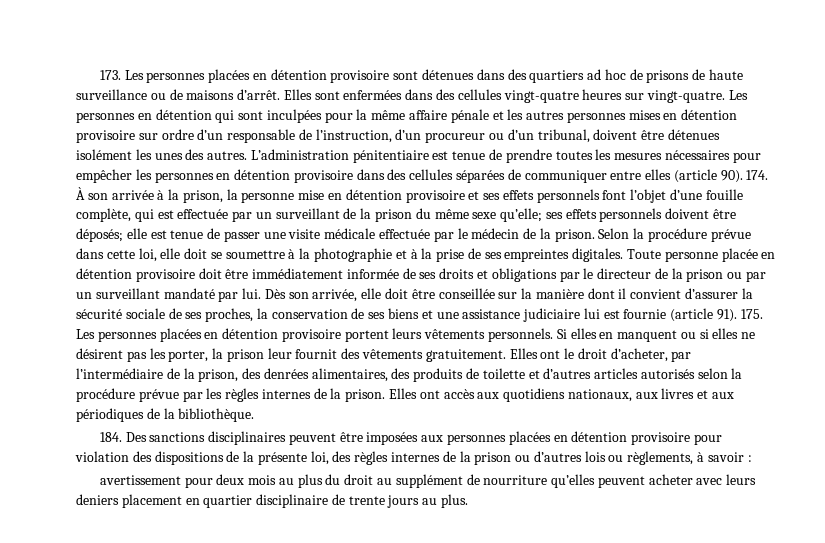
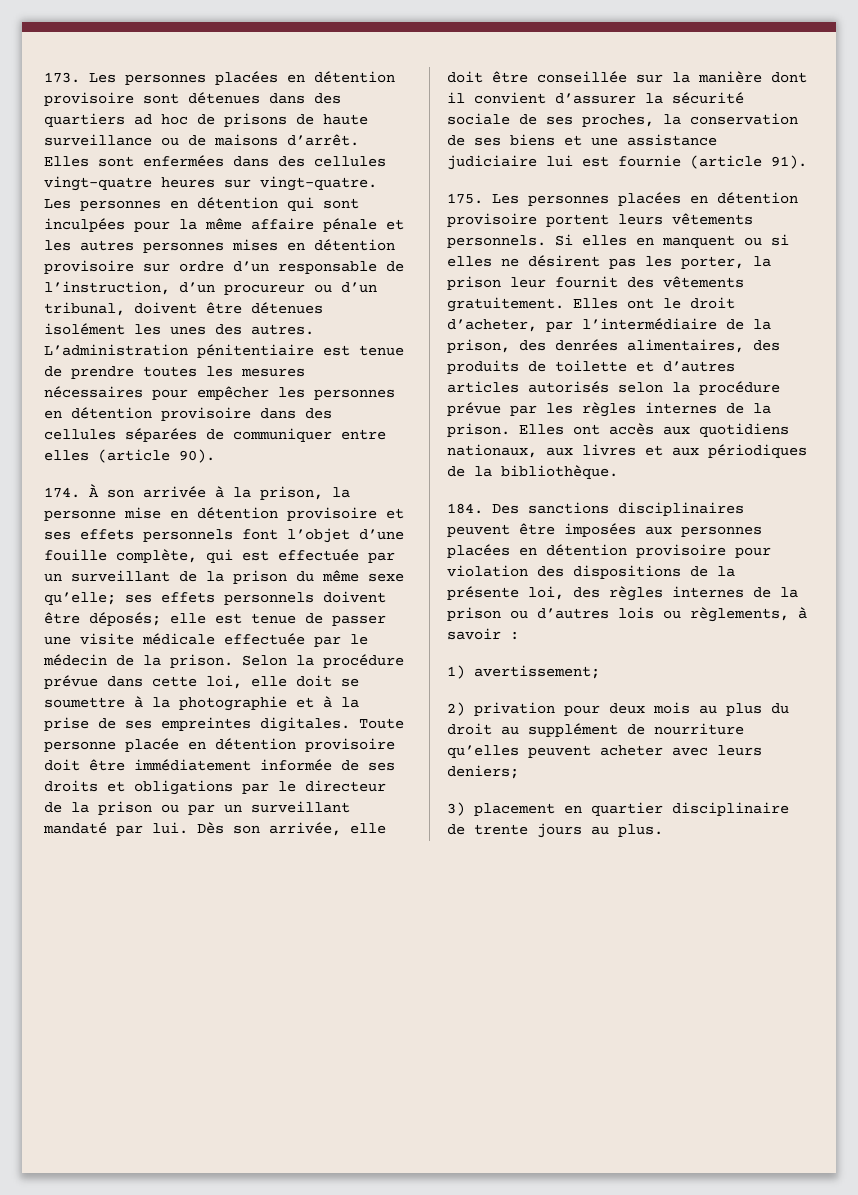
- L’administration pénitentiaire est tenue de prendre toutes les mesures nécessaires pour empêcher les personnes en détention provisoire dans des cellules séparées de communiquer entre elles (article 90). 174. À son arrivée à la prison, la personne mise en détention provisoire et ses effets personnels font l’objet d’une fouille complète, qui est effectuée par un surveillant de la prison du même sexe qu’elle;
+ L’administration pénitentiaire est tenue de prendre toutes les mesures nécessaires pour empêcher les personnes en détention provisoire dans des cellules séparées de communiquer entre elles (article 90).
+ 174. À son arrivée à la prison, la personne mise en détention provisoire et ses effets personnels font l’objet d’une fouille complète, qui est effectuée par un surveillant de la prison du même sexe qu’elle;
- Dès son arrivée, elle doit être conseillée sur la manière dont il convient d’assurer la sécurité sociale de ses proches, la conservation de ses biens et une assistance judiciaire lui est fournie (article 91). 175. Les personnes placées en détention provisoire portent leurs vêtements personnels.
+ Dès son arrivée, elle doit être conseillée sur la manière dont il convient d’assurer la sécurité sociale de ses proches, la conservation de ses biens et une assistance judiciaire lui est fournie (article 91).
+ 175. Les personnes placées en détention provisoire portent leurs vêtements personnels.
- avertissement pour deux mois au plus du droit au supplément de nourriture qu’elles peuvent acheter avec leurs deniers placement en quartier disciplinaire de trente jours au plus.
+ 1) avertissement;
+ 2) privation pour deux mois au plus du droit au supplément de nourriture qu’elles peuvent acheter avec leurs deniers;
+ 3) placement en quartier disciplinaire de trente jours au plus.

